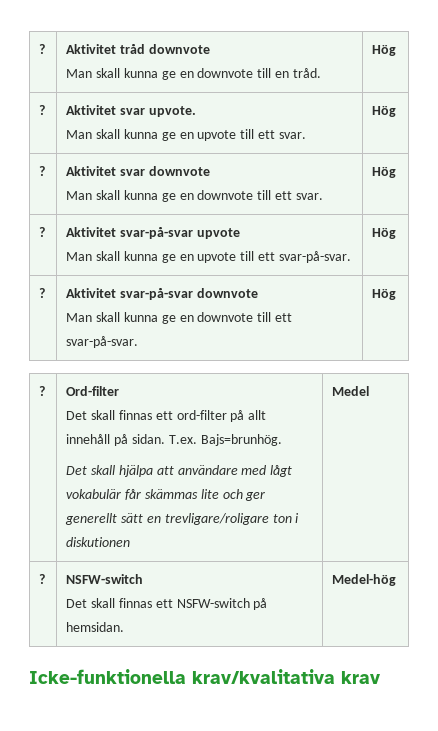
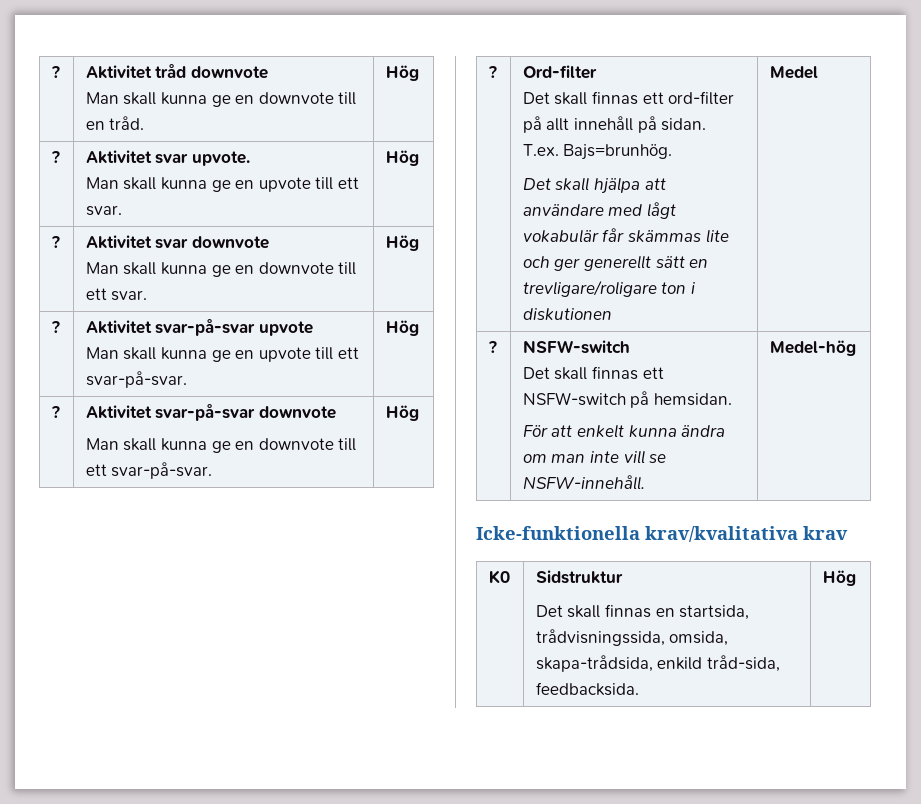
  ? | NSFW-switch
- Det skall finnas ett NSFW-switch på hemsidan. | Medel-hög
+ Det skall finnas ett NSFW-switch på hemsidan.
+ För att enkelt kunna ändra om man inte vill se NSFW-innehåll. | Medel-hög
  Icke-funktionella krav/kvalitativa krav
+ K0 | Sidstruktur
+ Det skall finnas en startsida, trådvisningssida, omsida, skapa-trådsida, enkild tråd-sida, feedbacksida. | Hög

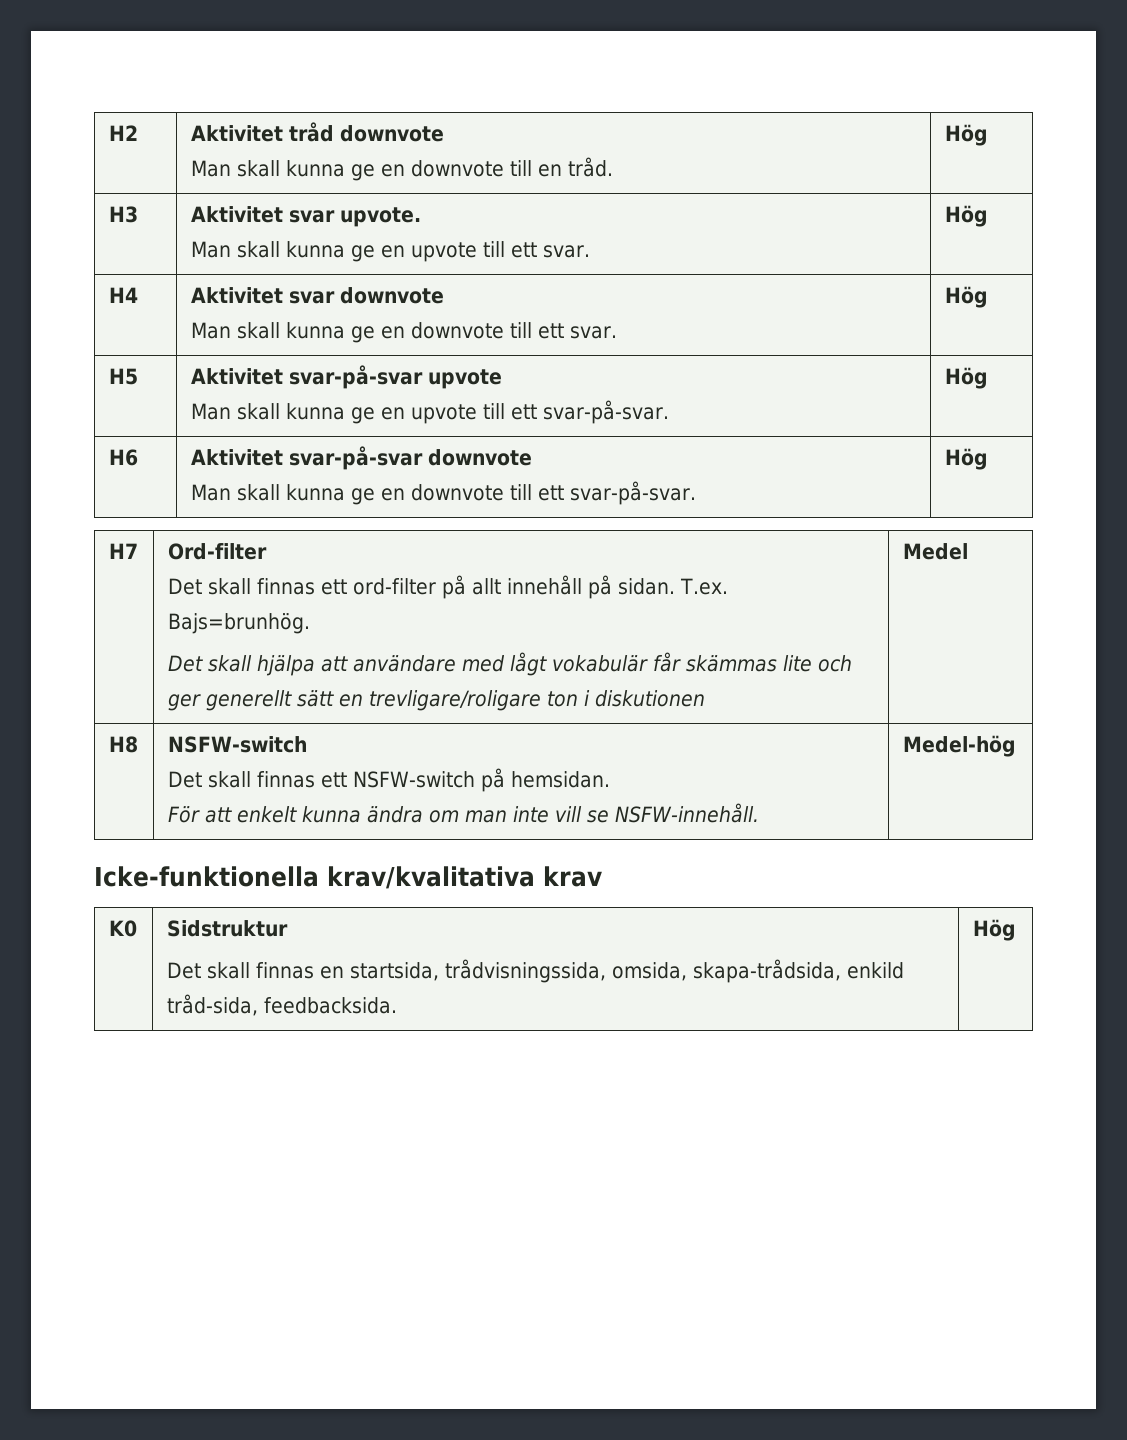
- ? | Aktivitet tråd downvote
+ H2 | Aktivitet tråd downvote
- ? | Aktivitet svar upvote.
+ H3 | Aktivitet svar upvote.
- ? | Aktivitet svar downvote
+ H4 | Aktivitet svar downvote
- ? | Aktivitet svar-på-svar upvote
+ H5 | Aktivitet svar-på-svar upvote
- ? | Aktivitet svar-på-svar downvote
+ H6 | Aktivitet svar-på-svar downvote
- ? | Ord-filter
+ H7 | Ord-filter
- ? | NSFW-switch
+ H8 | NSFW-switch

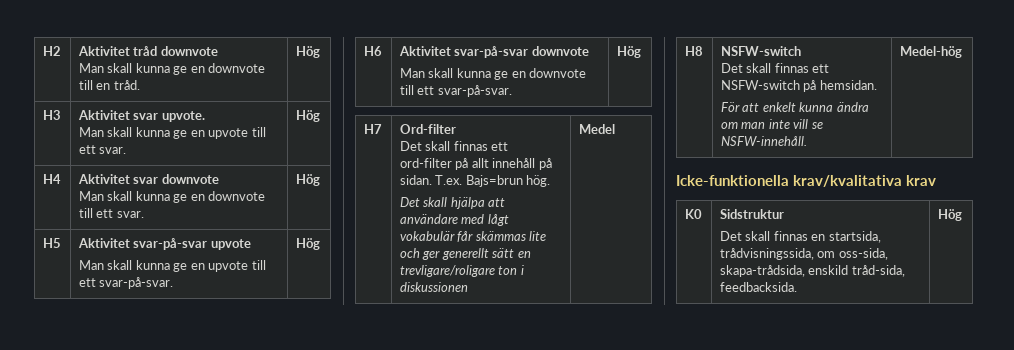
  H7 | Ord-filter
- Det skall finnas ett ord-filter på allt innehåll på sidan. T.ex. Bajs=brunhög.
- Det skall hjälpa att användare med lågt vokabulär får skämmas lite och ger generellt sätt en trevligare/roligare ton i diskutionen | Medel
+ Det skall finnas ett ord-filter på allt innehåll på sidan. T.ex. Bajs=brun hög.
+ Det skall hjälpa att användare med lågt vokabulär får skämmas lite och ger generellt sätt en trevligare/roligare ton i diskussionen | Medel
  K0 | Sidstruktur
- Det skall finnas en startsida, trådvisningssida, omsida, skapa-trådsida, enkild tråd-sida, feedbacksida. | Hög
+ Det skall finnas en startsida, trådvisningssida, om oss-sida, skapa-trådsida, enskild tråd-sida, feedbacksida. | Hög

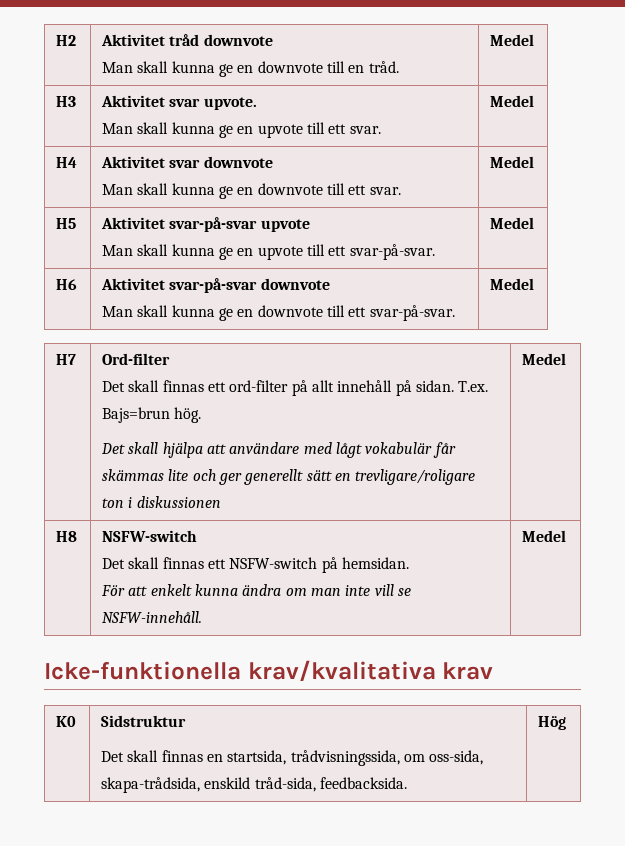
  H2 | Aktivitet tråd downvote
- Man skall kunna ge en downvote till en tråd. | Hög
+ Man skall kunna ge en downvote till en tråd. | Medel
  H3 | Aktivitet svar upvote.
- Man skall kunna ge en upvote till ett svar. | Hög
+ Man skall kunna ge en upvote till ett svar. | Medel
  H4 | Aktivitet svar downvote
- Man skall kunna ge en downvote till ett svar. | Hög
+ Man skall kunna ge en downvote till ett svar. | Medel
  H5 | Aktivitet svar-på-svar upvote
- Man skall kunna ge en upvote till ett svar-på-svar. | Hög
+ Man skall kunna ge en upvote till ett svar-på-svar. | Medel
  H6 | Aktivitet svar-på-svar downvote
- Man skall kunna ge en downvote till ett svar-på-svar. | Hög
+ Man skall kunna ge en downvote till ett svar-på-svar. | Medel
  H8 | NSFW-switch
  Det skall finnas ett NSFW-switch på hemsidan.
- För att enkelt kunna ändra om man inte vill se NSFW-innehåll. | Medel-hög
+ För att enkelt kunna ändra om man inte vill se NSFW-innehåll. | Medel

